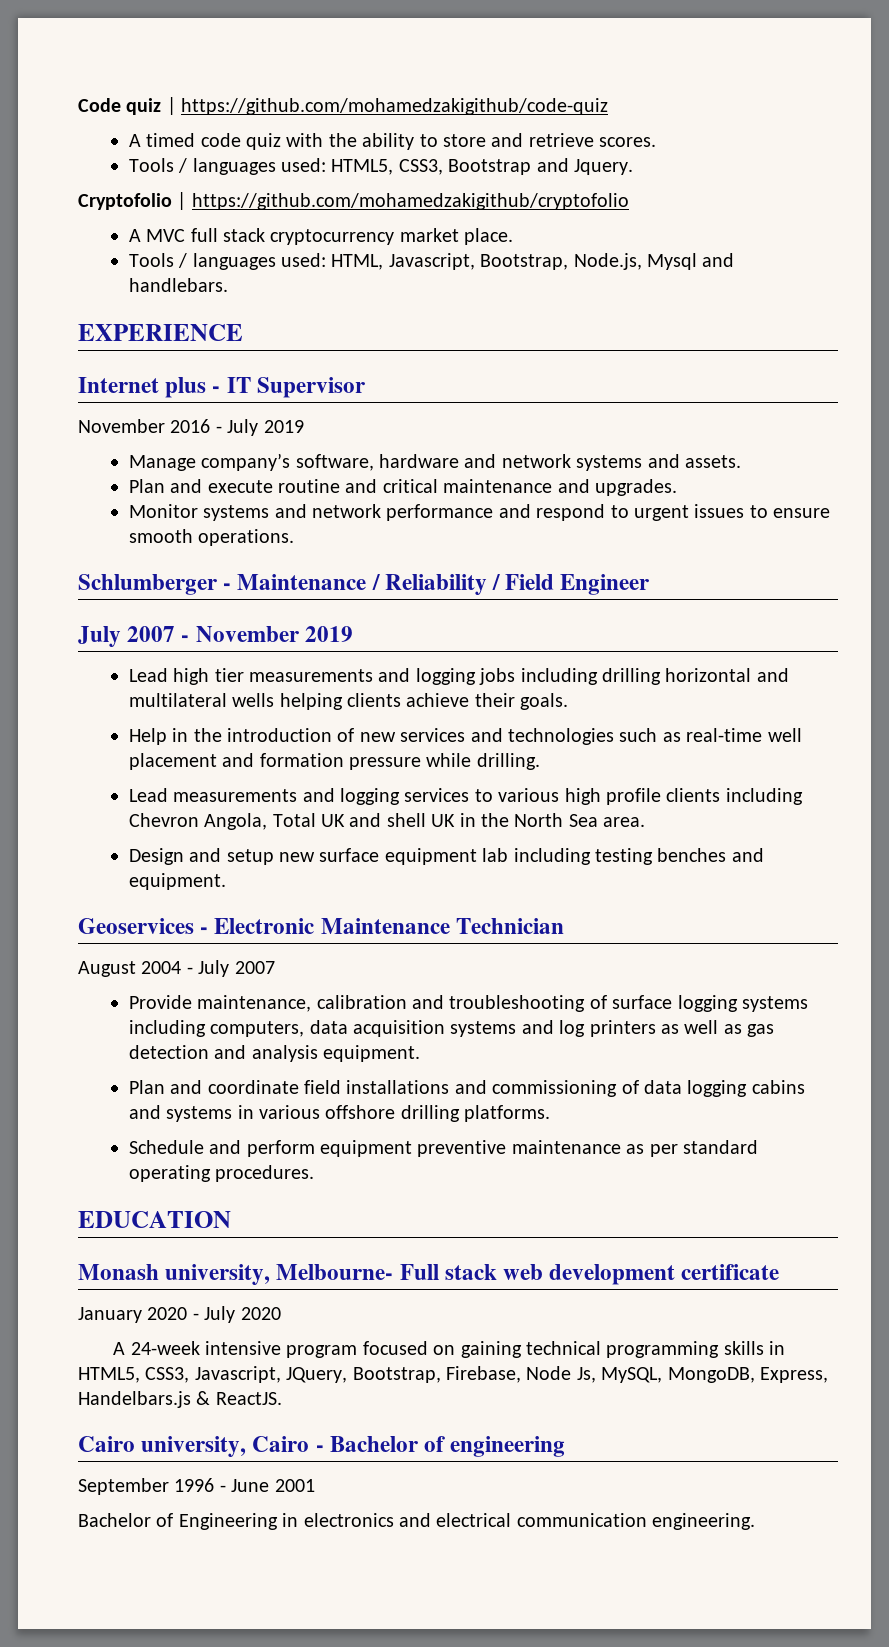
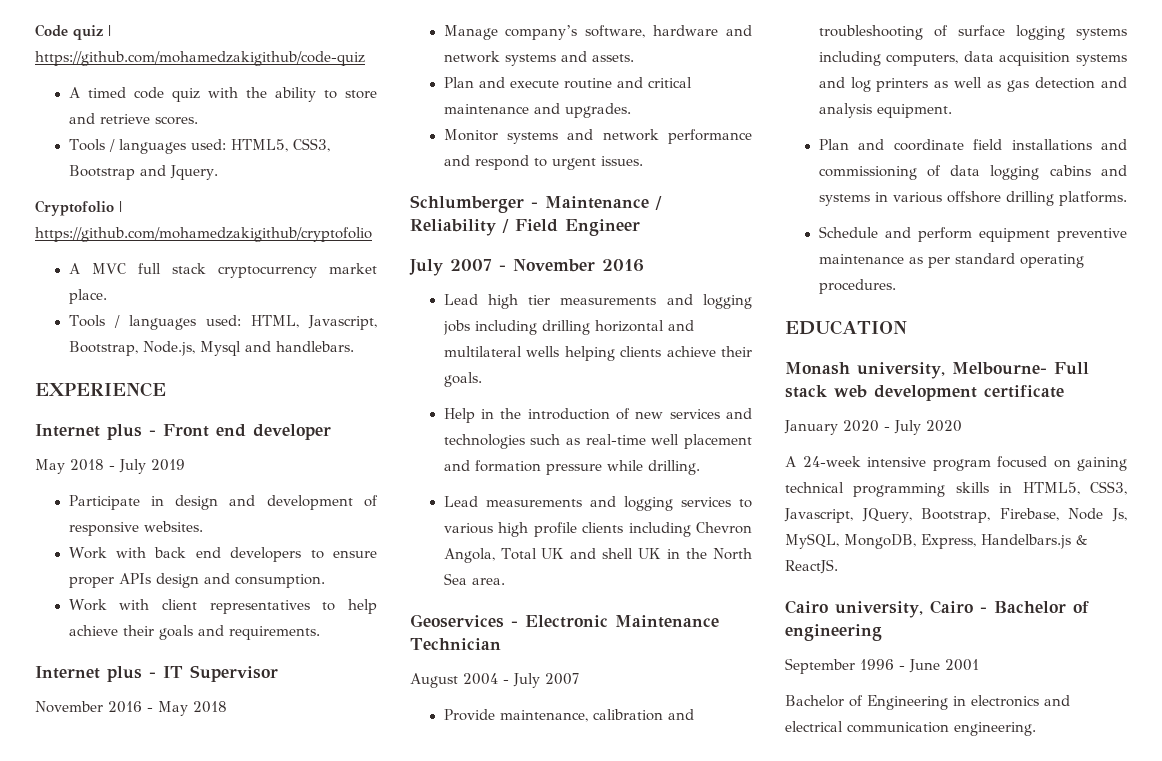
+ Internet plus - Front end developer
+ May 2018 - July 2019
+ Participate in design and development of responsive websites.
+ Work with back end developers to ensure proper APIs design and consumption.
+ Work with client representatives to help achieve their goals and requirements.
- November 2016 - July 2019
+ November 2016 - May 2018
- Monitor systems and network performance and respond to urgent issues to ensure smooth operations.
+ Monitor systems and network performance and respond to urgent issues.
- July 2007 - November 2019
+ July 2007 - November 2016
- Design and setup new surface equipment lab including testing benches and equipment.

